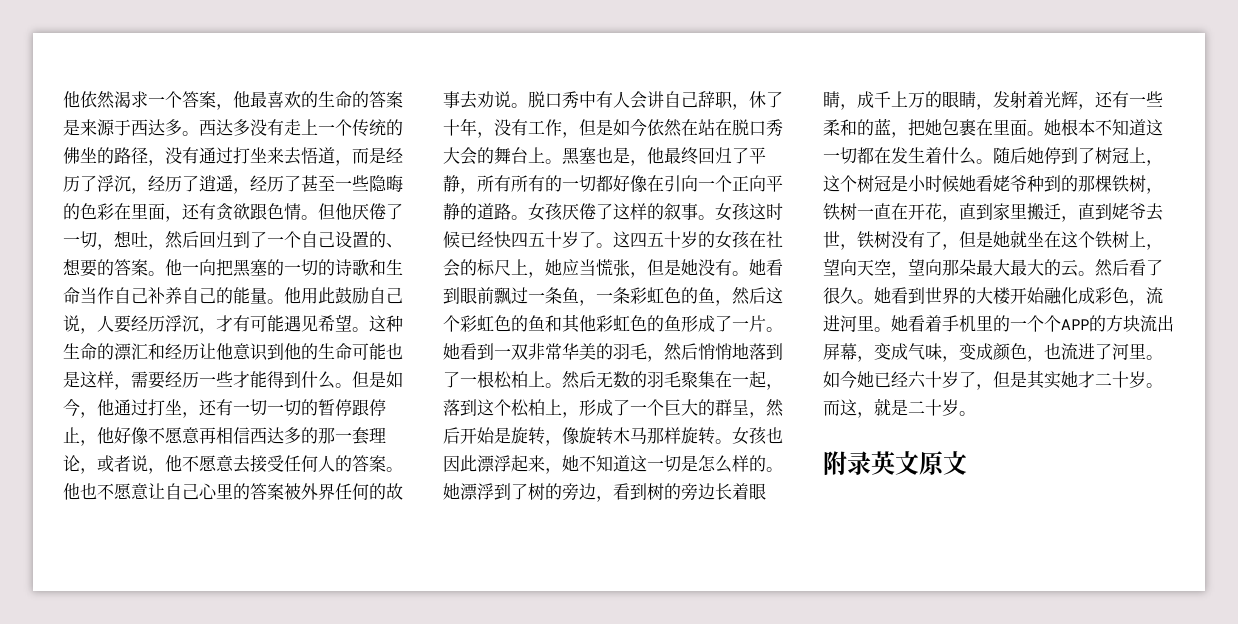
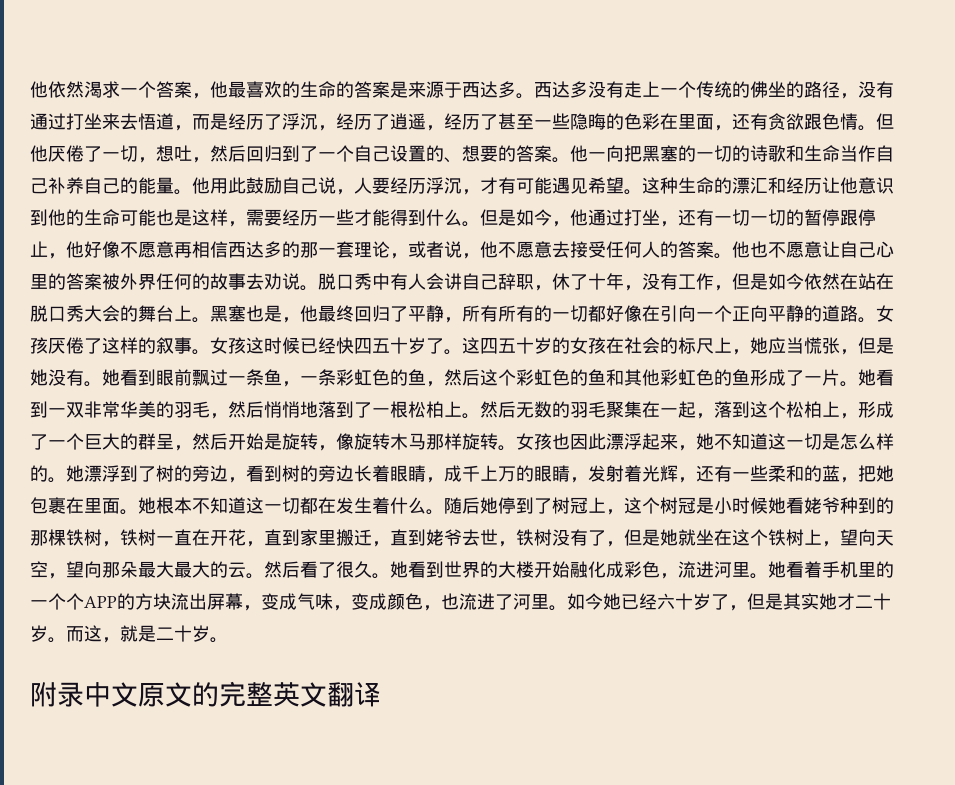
- 附录英文原文
+ 附录中文原文的完整英文翻译

